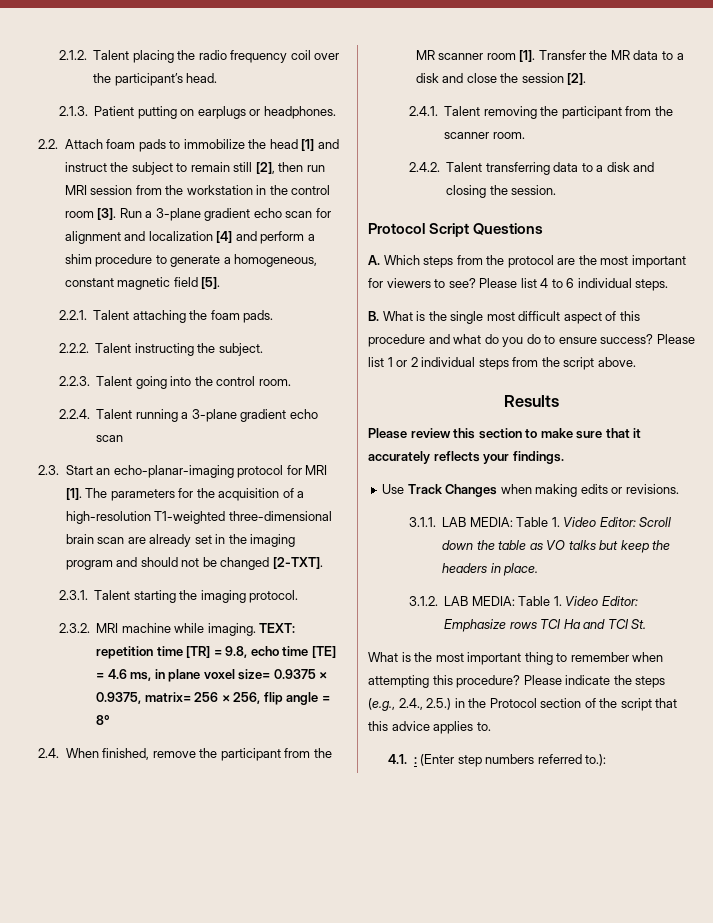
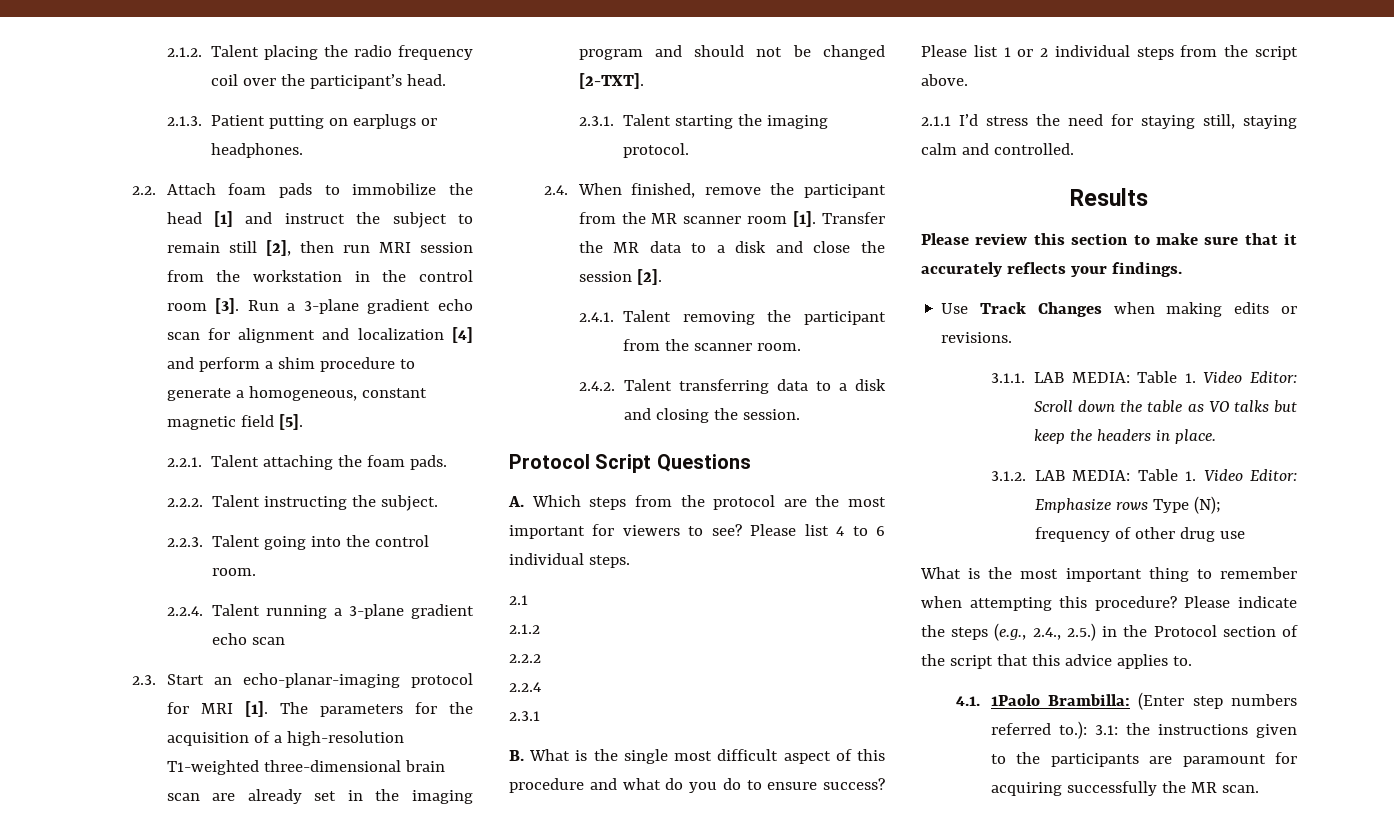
- 2.3.2. MRI machine while imaging. TEXT: repetition time [TR] = 9.8, echo time [TE] = 4.6 ms, in plane voxel size= 0.9375 × 0.9375, matrix= 256 × 256, flip angle = 8°
+ 2.1
+ 2.1.2
+ 2.2.2
+ 2.2.4
+ 2.3.1
+ 2.1.1 I’d stress the need for staying still, staying calm and controlled.
- 3.1.2. LAB MEDIA: Table 1. Video Editor: Emphasize rows TCI Ha and TCI St.
+ 3.1.2. LAB MEDIA: Table 1. Video Editor: Emphasize rows Type (N); frequency of other drug use
- 4.1. : (Enter step numbers referred to.):
+ 4.1. 1Paolo Brambilla: (Enter step numbers referred to.): 3.1: the instructions given to the participants are paramount for acquiring successfully the MR scan.

